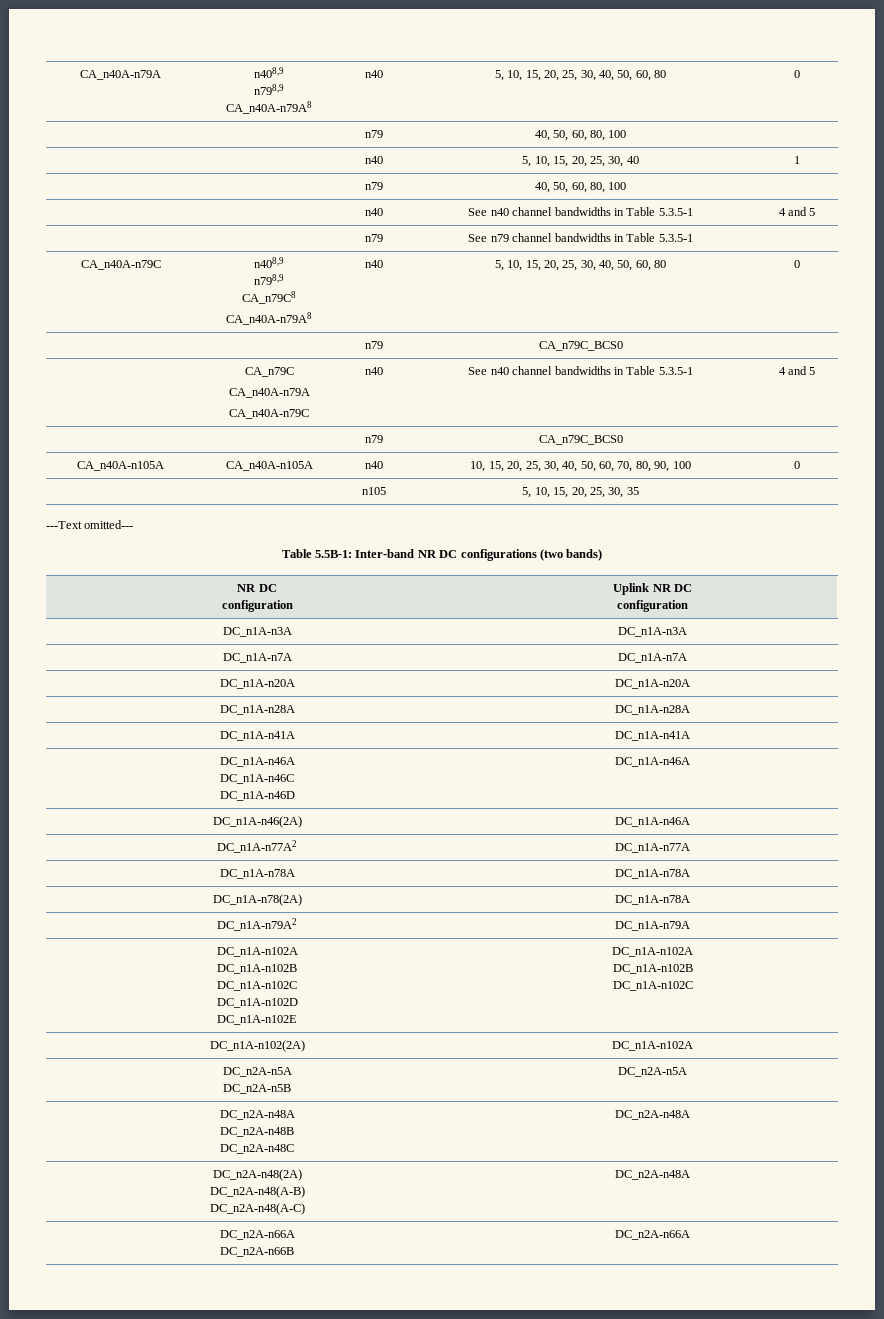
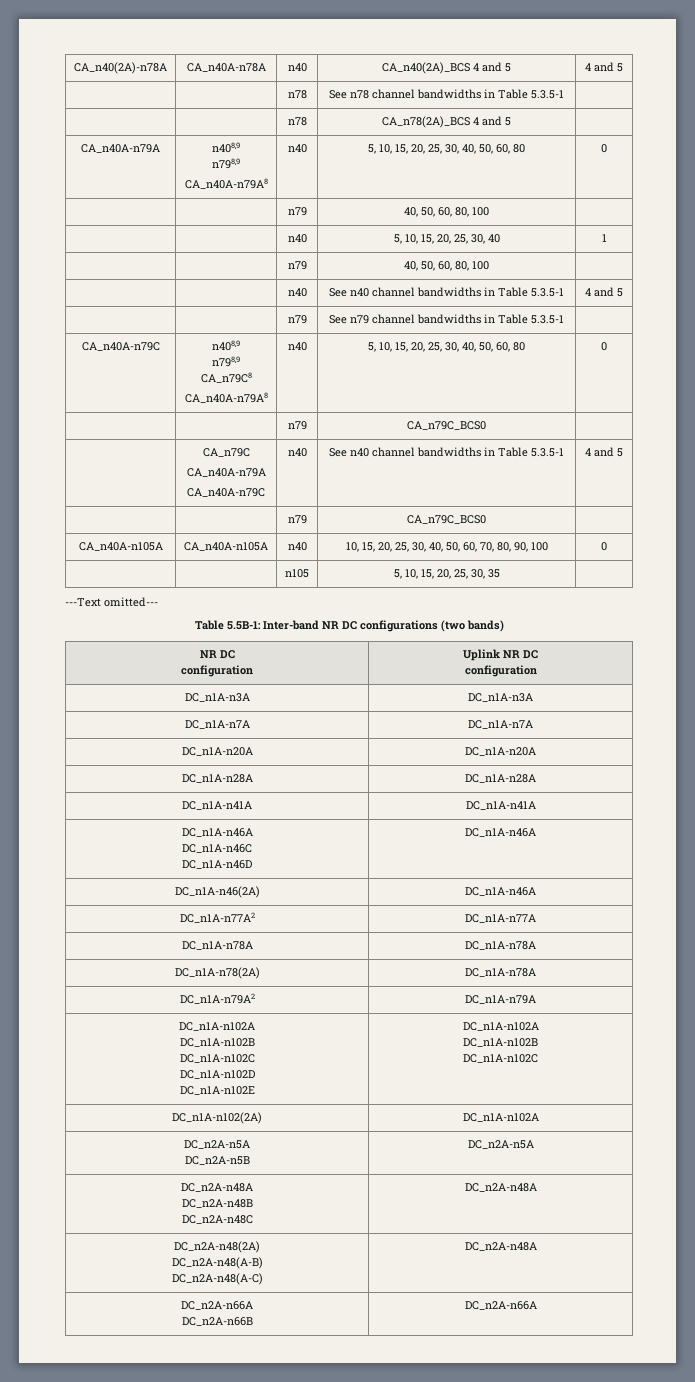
+ CA_n40(2A)-n78A | CA_n40A-n78A | n40 | CA_n40(2A)_BCS 4 and 5 | 4 and 5
+ | | n78 | See n78 channel bandwidths in Table 5.3.5-1 |
+ | | n78 | CA_n78(2A)_BCS 4 and 5 |

